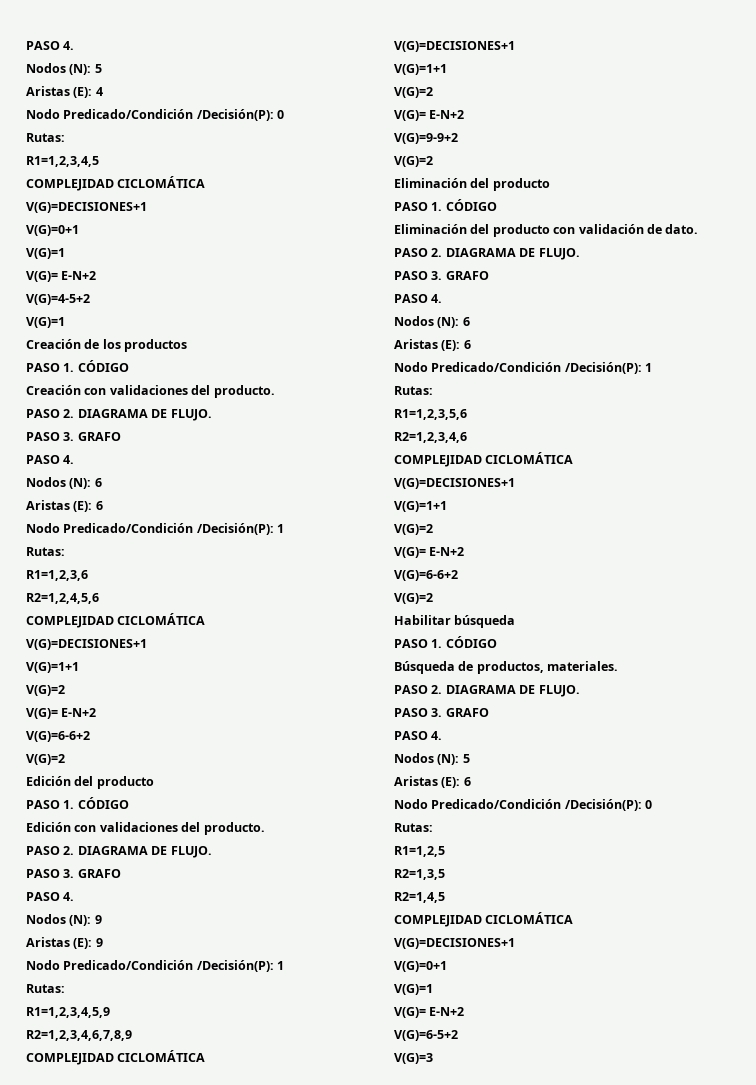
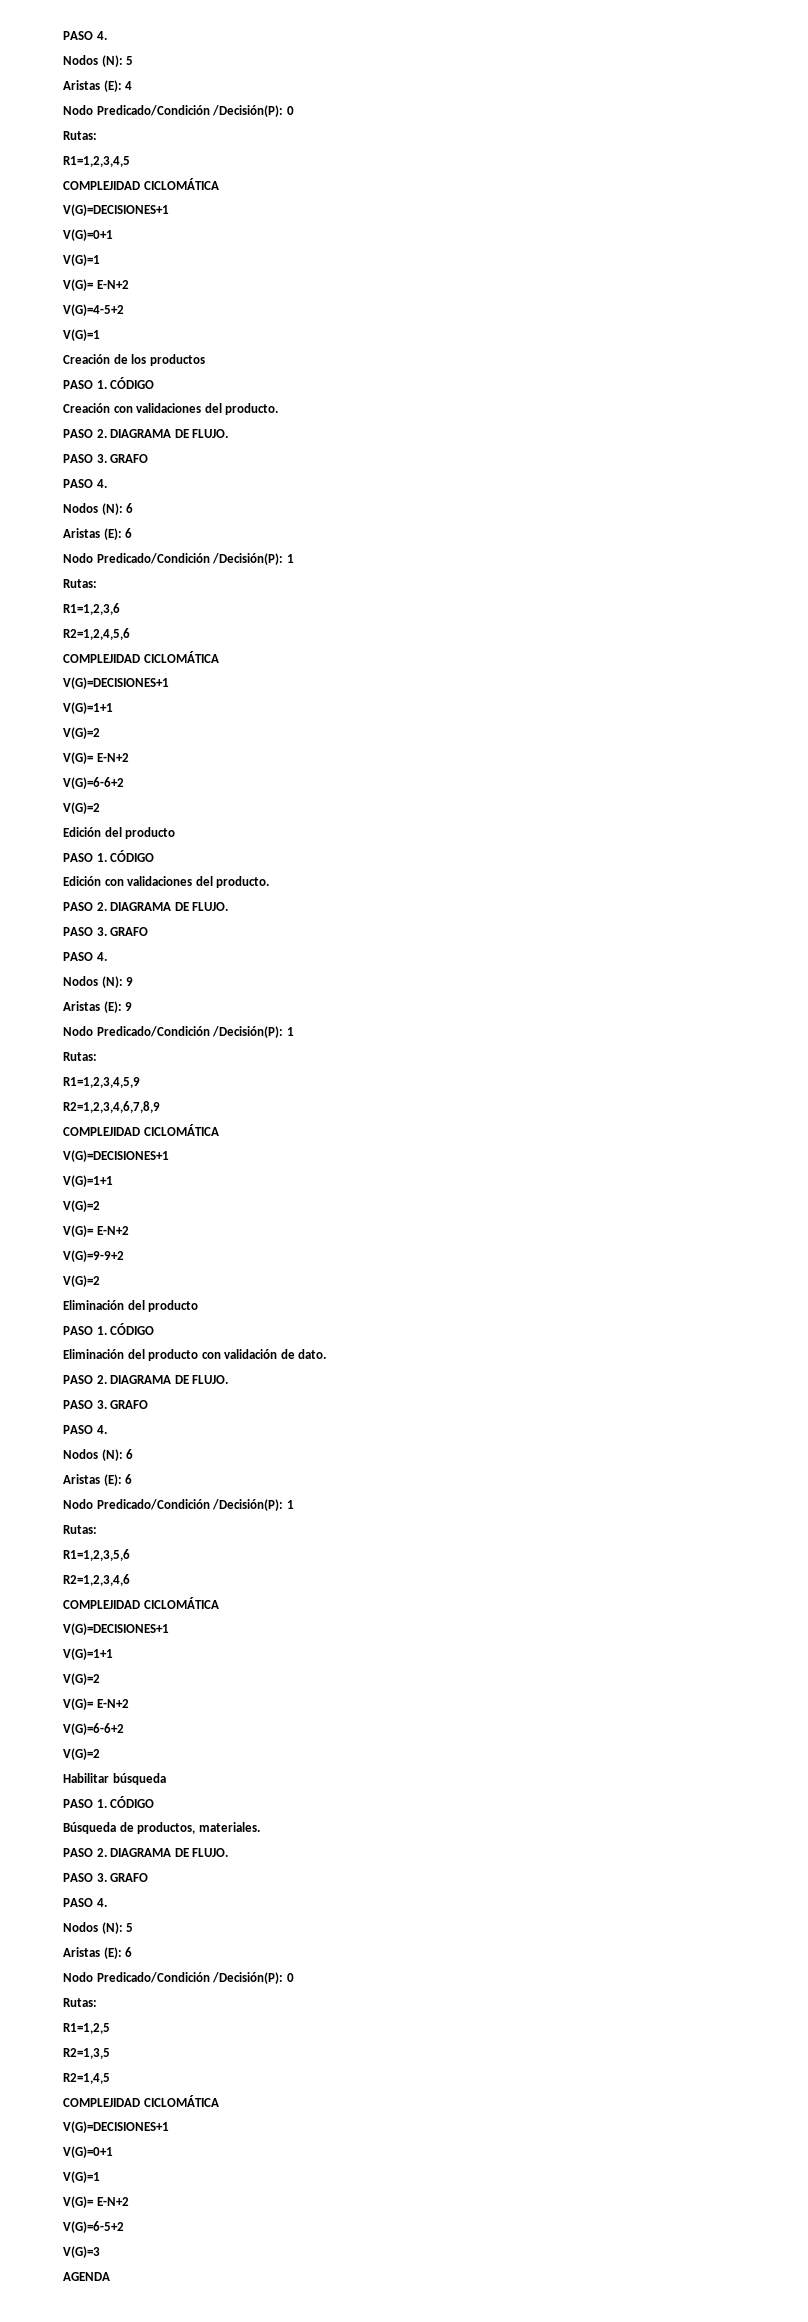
+ AGENDA

